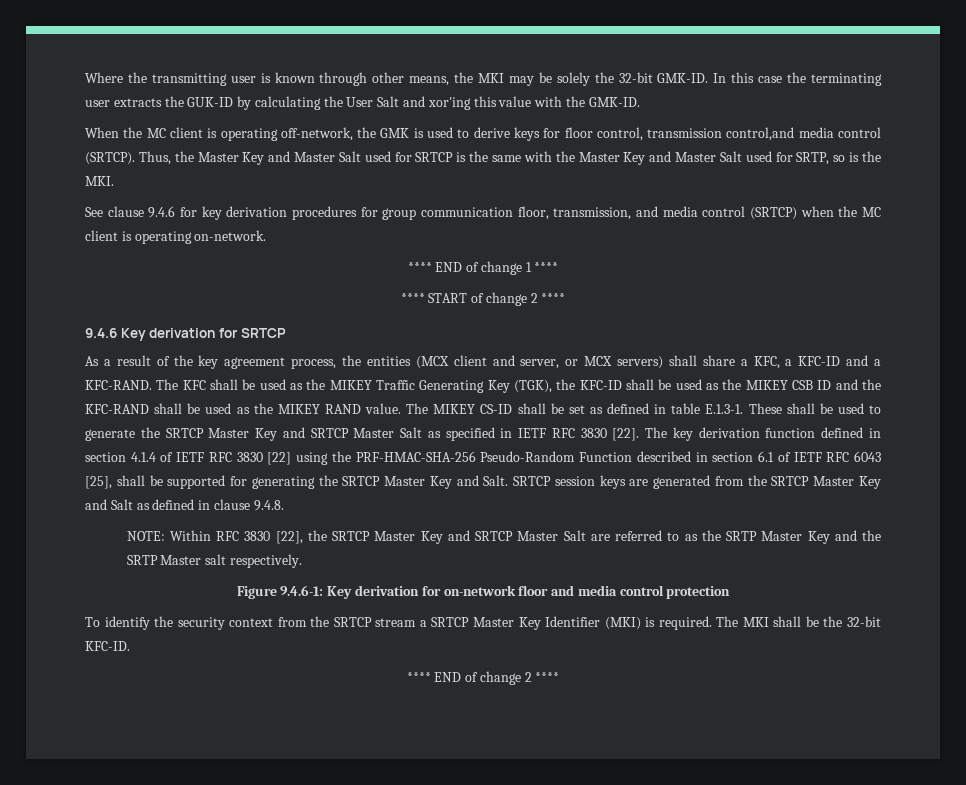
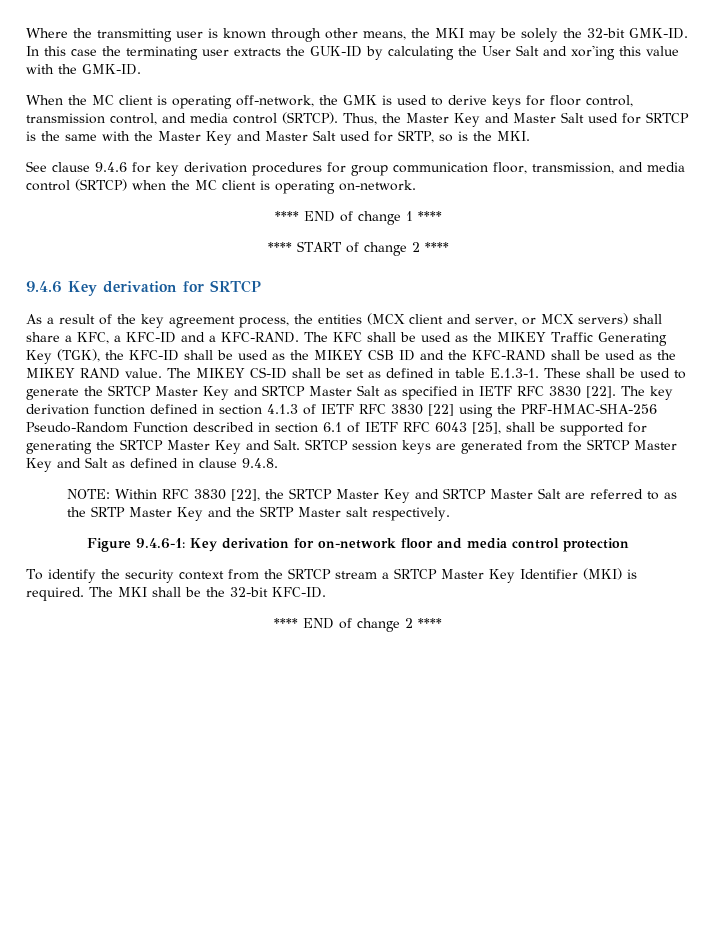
- When the MC client is operating off-network, the GMK is used to derive keys for floor control, transmission control,and media control (SRTCP).
+ When the MC client is operating off-network, the GMK is used to derive keys for floor control, transmission control, and media control (SRTCP).
- The key derivation function defined in section 4.1.4 of IETF RFC 3830 [22] using the PRF-HMAC-SHA-256 Pseudo-Random Function described in section 6.1 of IETF RFC 6043 [25], shall be supported for generating the SRTCP Master Key and Salt.
+ The key derivation function defined in section 4.1.3 of IETF RFC 3830 [22] using the PRF-HMAC-SHA-256 Pseudo-Random Function described in section 6.1 of IETF RFC 6043 [25], shall be supported for generating the SRTCP Master Key and Salt.

